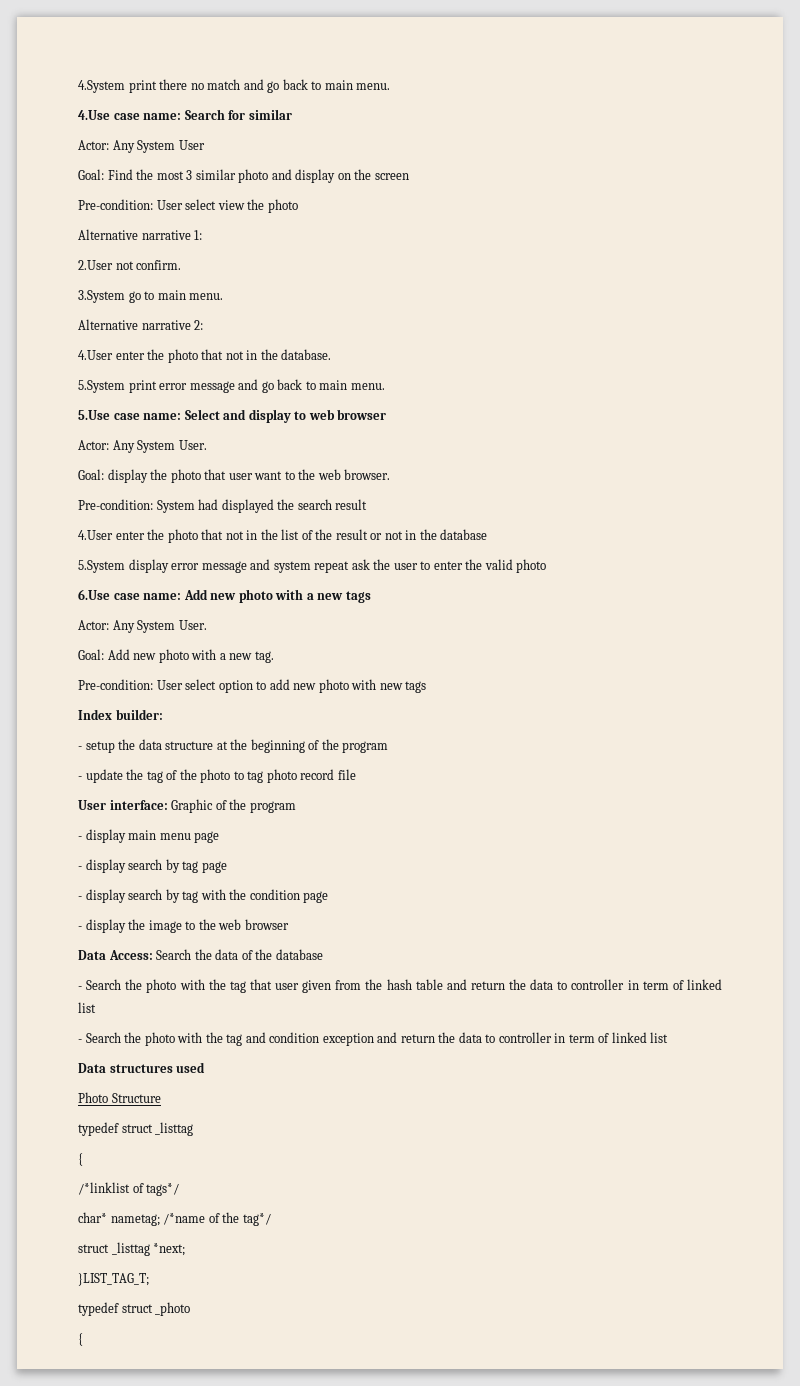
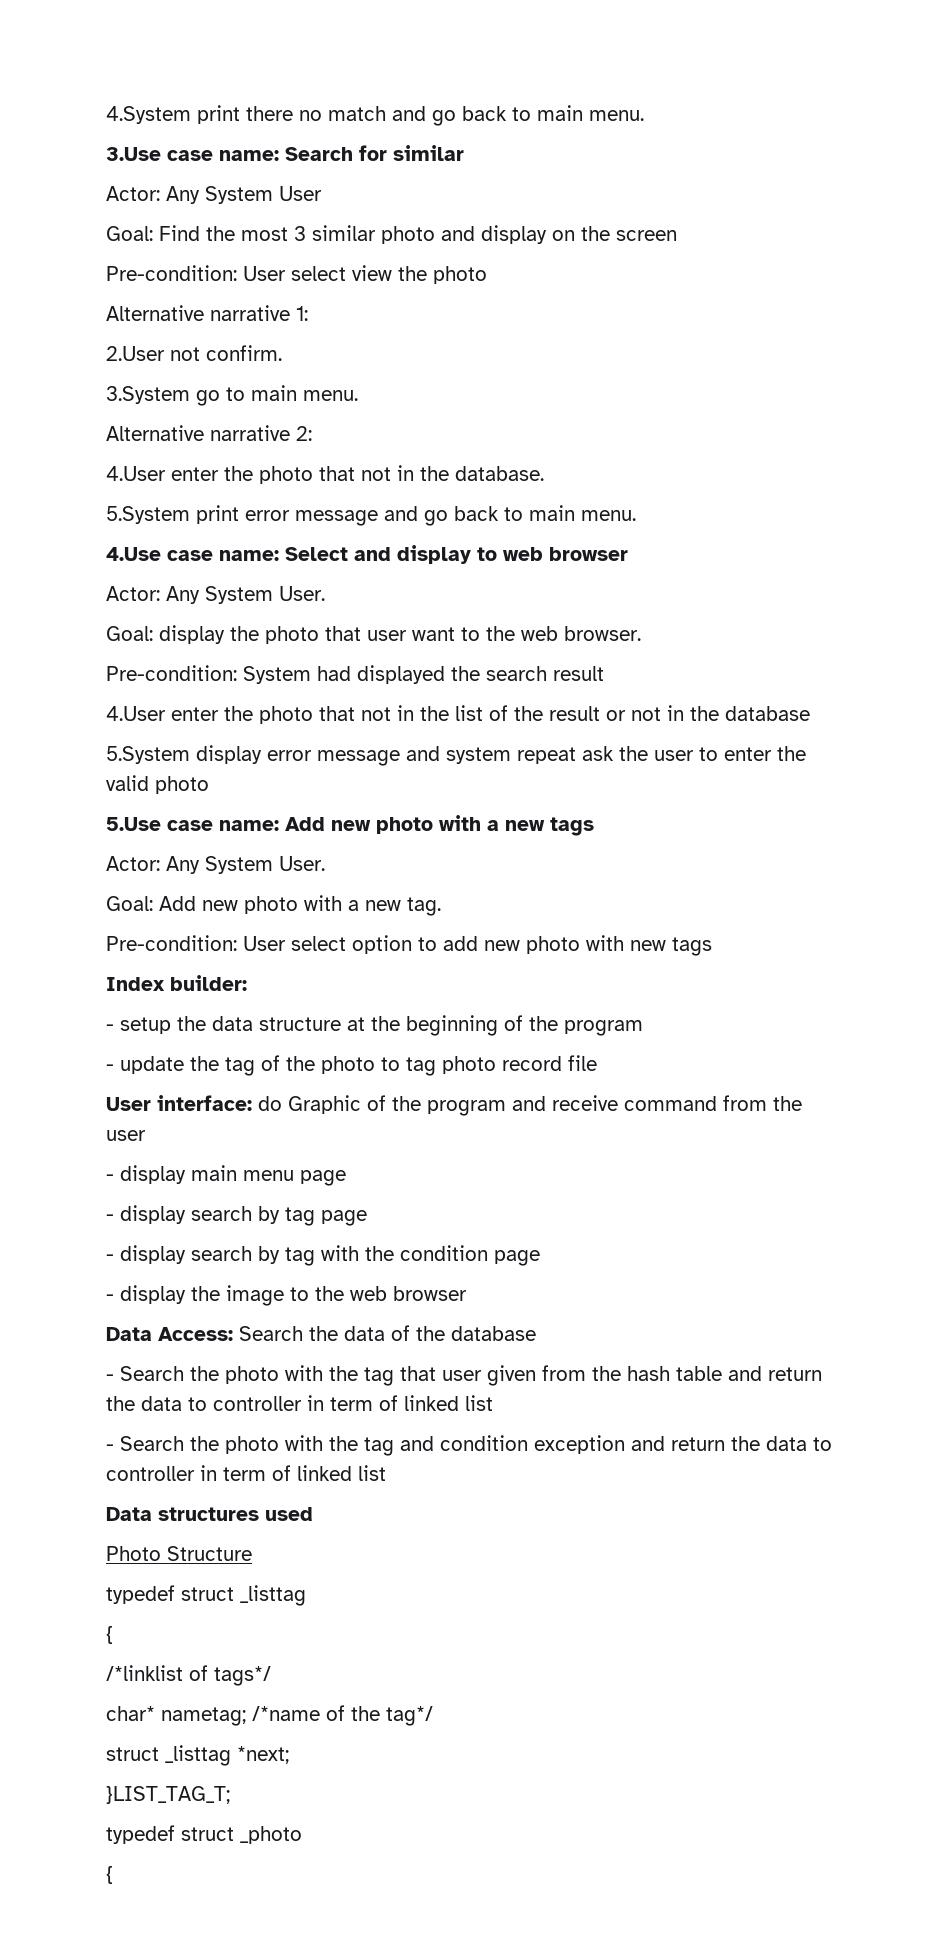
- 4.Use case name: Search for similar
+ 3.Use case name: Search for similar
- 5.Use case name: Select and display to web browser
+ 4.Use case name: Select and display to web browser
- 6.Use case name: Add new photo with a new tags
+ 5.Use case name: Add new photo with a new tags
- User interface: Graphic of the program
+ User interface: do Graphic of the program and receive command from the user

